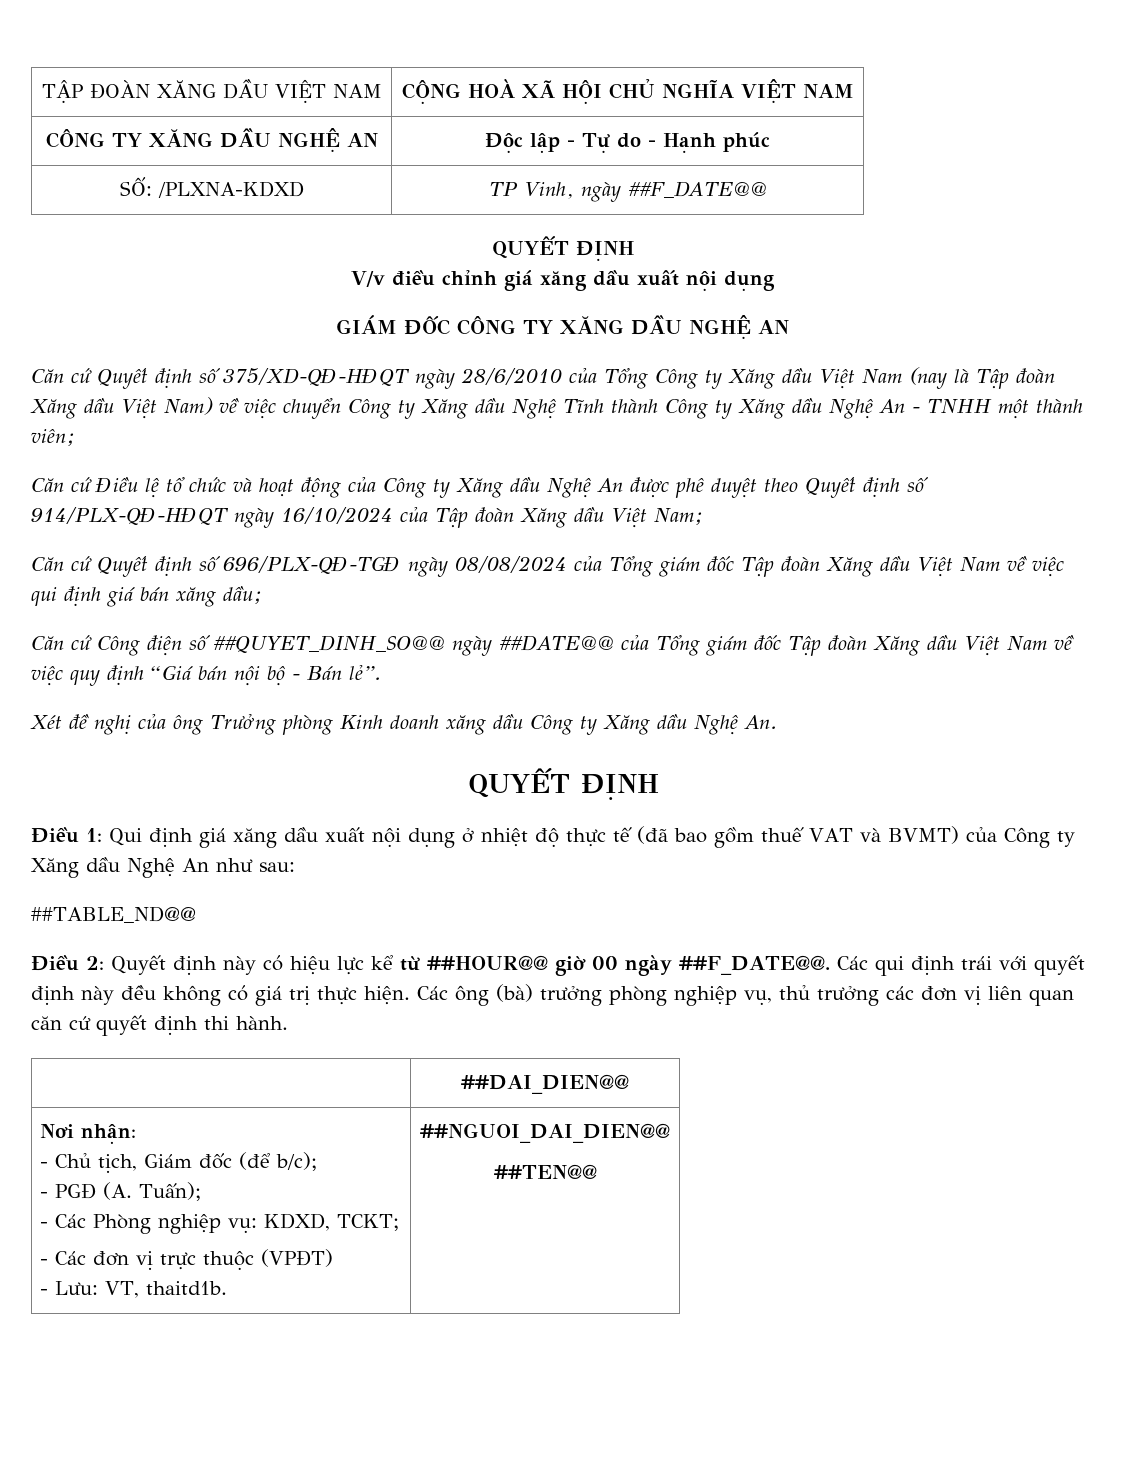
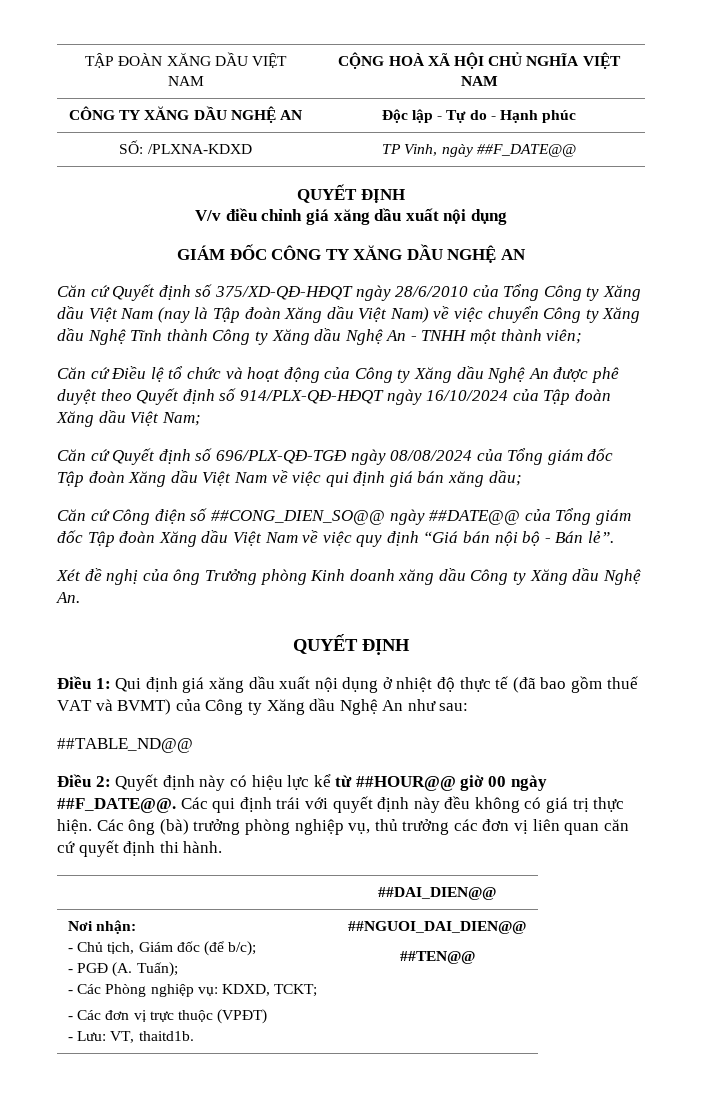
- Căn cứ Công điện số ##QUYET_DINH_SO@@ ngày ##DATE@@ của Tổng giám đốc Tập đoàn Xăng dầu Việt Nam về việc quy định “Giá bán nội bộ - Bán lẻ”.
+ Căn cứ Công điện số ##CONG_DIEN_SO@@ ngày ##DATE@@ của Tổng giám đốc Tập đoàn Xăng dầu Việt Nam về việc quy định “Giá bán nội bộ - Bán lẻ”.

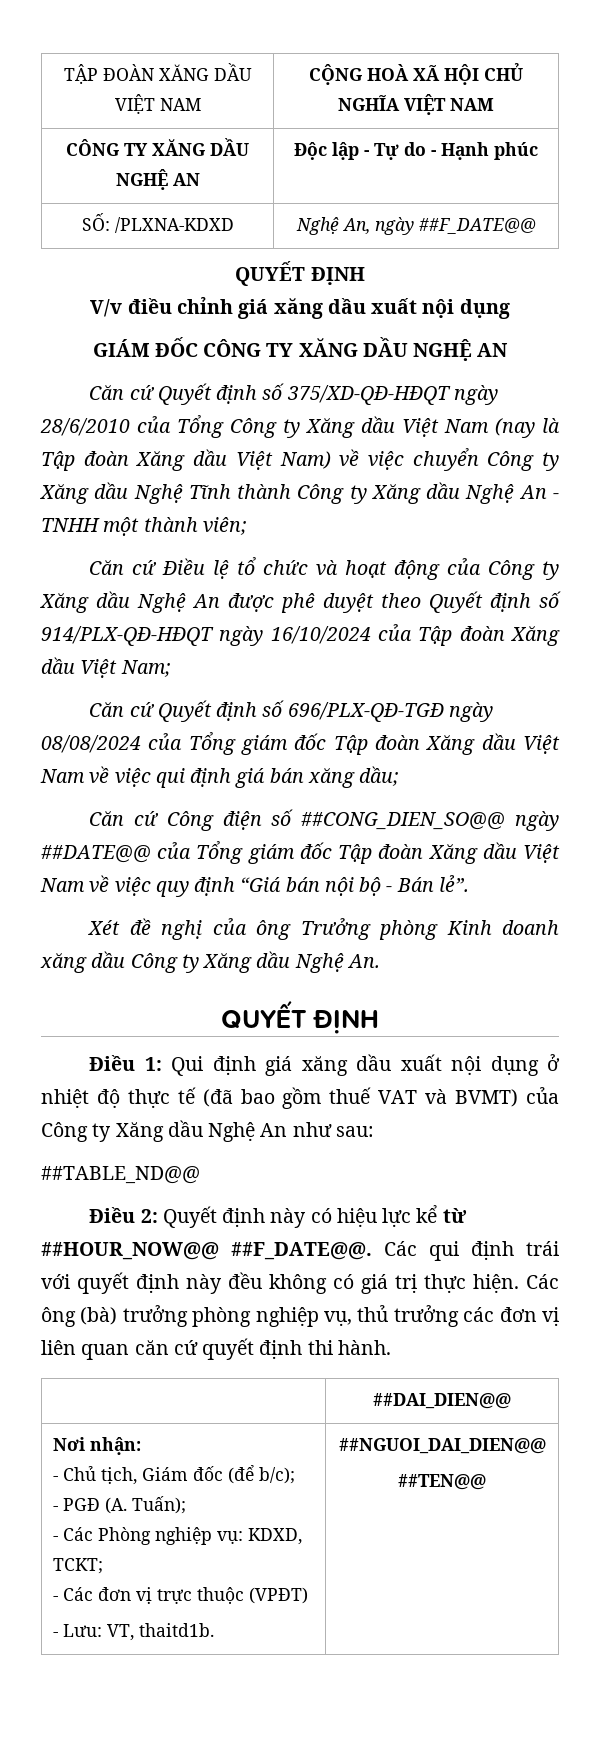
- SỐ: /PLXNA-KDXD | TP Vinh, ngày ##F_DATE@@
+ SỐ: /PLXNA-KDXD | Nghệ An, ngày ##F_DATE@@
- Điều 2: Quyết định này có hiệu lực kể từ ##HOUR@@ giờ 00 ngày ##F_DATE@@.
+ Điều 2: Quyết định này có hiệu lực kể từ ##HOUR_NOW@@ ##F_DATE@@.

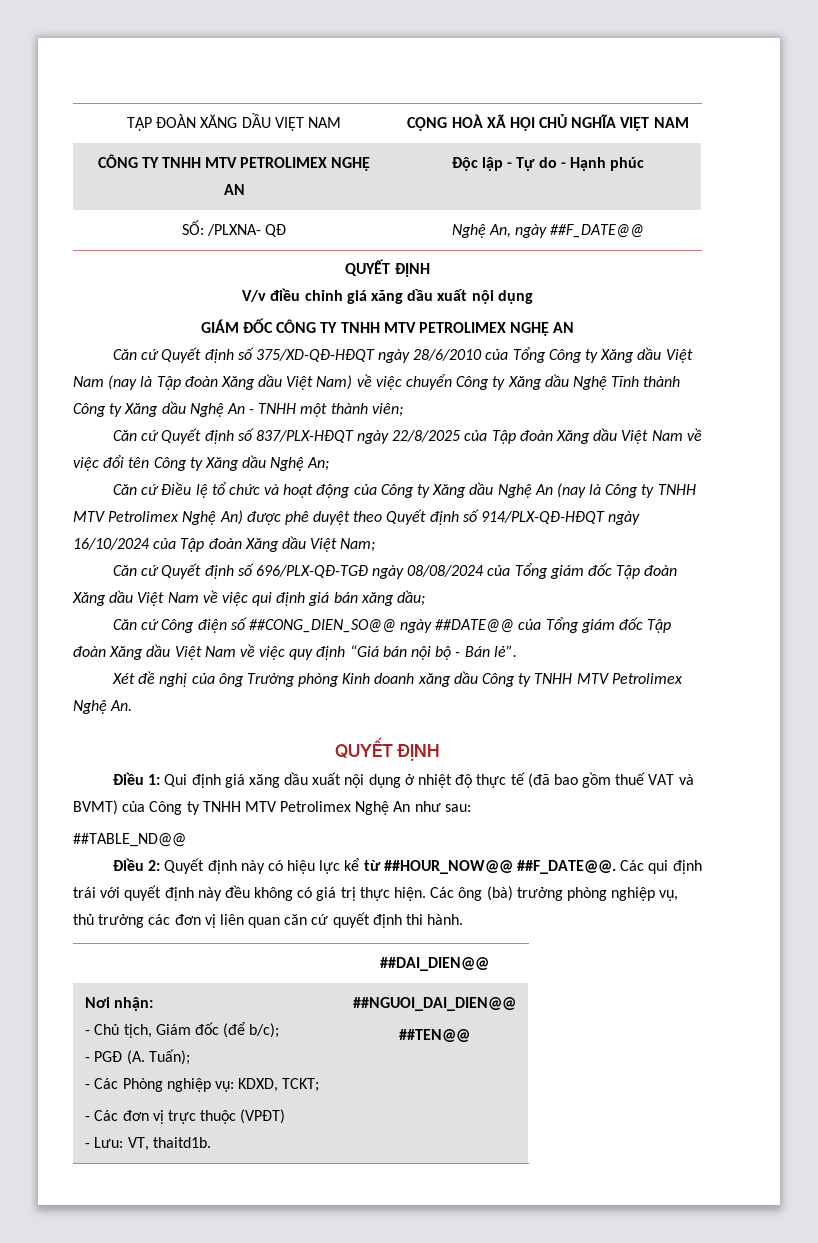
- CÔNG TY XĂNG DẦU NGHỆ AN | Độc lập - Tự do - Hạnh phúc
+ CÔNG TY TNHH MTV PETROLIMEX NGHỆ AN | Độc lập - Tự do - Hạnh phúc
- SỐ: /PLXNA-KDXD | Nghệ An, ngày ##F_DATE@@
+ SỐ: /PLXNA- QĐ | Nghệ An, ngày ##F_DATE@@
- GIÁM ĐỐC CÔNG TY XĂNG DẦU NGHỆ AN
+ GIÁM ĐỐC CÔNG TY TNHH MTV PETROLIMEX NGHỆ AN
+ Căn cứ Quyết định số 837/PLX-HĐQT ngày 22/8/2025 của Tập đoàn Xăng dầu Việt Nam về việc đổi tên Công ty Xăng dầu Nghệ An;
- Căn cứ Điều lệ tổ chức và hoạt động của Công ty Xăng dầu Nghệ An được phê duyệt theo Quyết định số 914/PLX-QĐ-HĐQT ngày 16/10/2024 của Tập đoàn Xăng dầu Việt Nam;
+ Căn cứ Điều lệ tổ chức và hoạt động của Công ty Xăng dầu Nghệ An (nay là Công ty TNHH MTV Petrolimex Nghệ An) được phê duyệt theo Quyết định số 914/PLX-QĐ-HĐQT ngày 16/10/2024 của Tập đoàn Xăng dầu Việt Nam;
- Xét đề nghị của ông Trưởng phòng Kinh doanh xăng dầu Công ty Xăng dầu Nghệ An.
+ Xét đề nghị của ông Trưởng phòng Kinh doanh xăng dầu Công ty TNHH MTV Petrolimex Nghệ An.
- Điều 1: Qui định giá xăng dầu xuất nội dụng ở nhiệt độ thực tế (đã bao gồm thuế VAT và BVMT) của Công ty Xăng dầu Nghệ An như sau:
+ Điều 1: Qui định giá xăng dầu xuất nội dụng ở nhiệt độ thực tế (đã bao gồm thuế VAT và BVMT) của Công ty TNHH MTV Petrolimex Nghệ An như sau:

